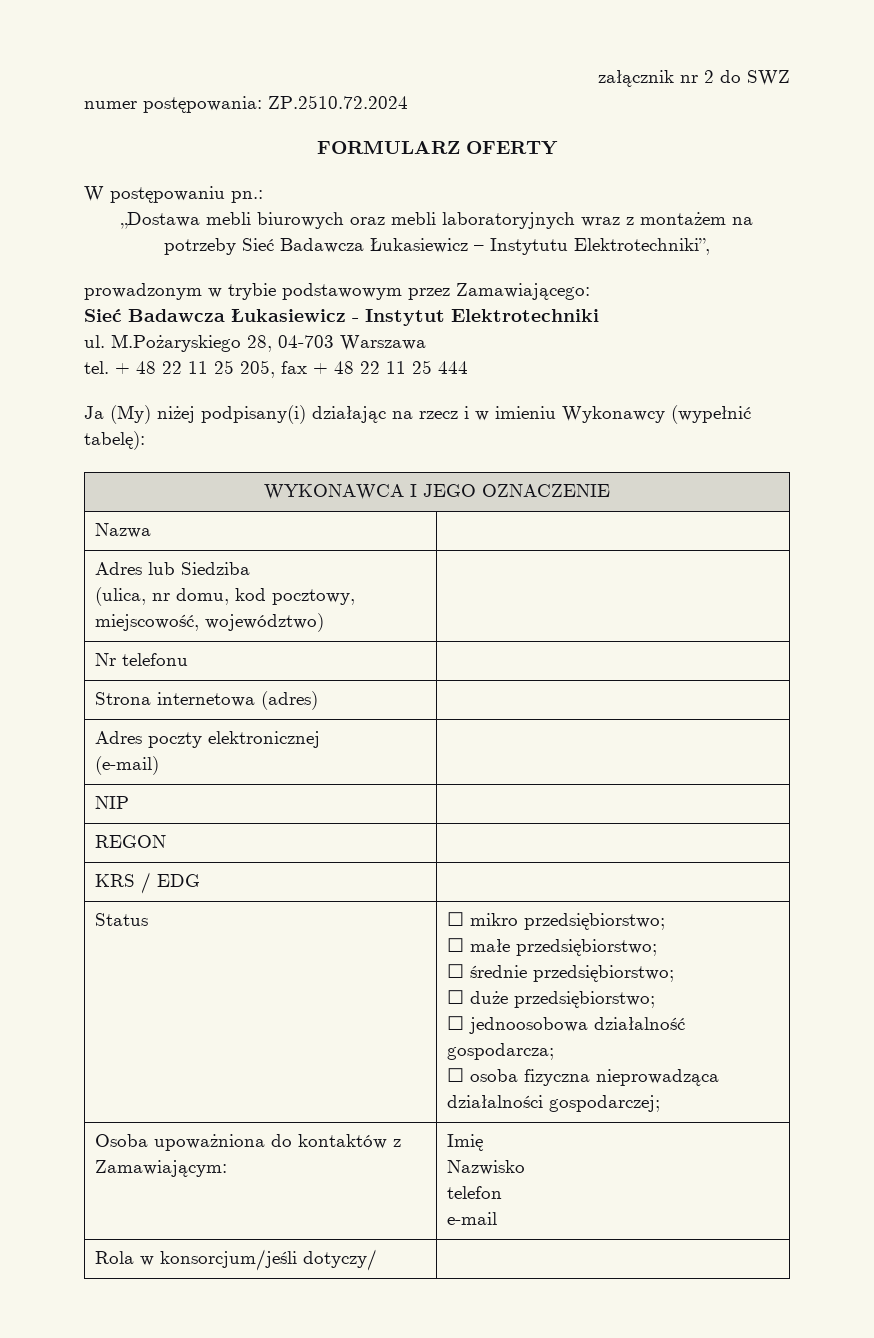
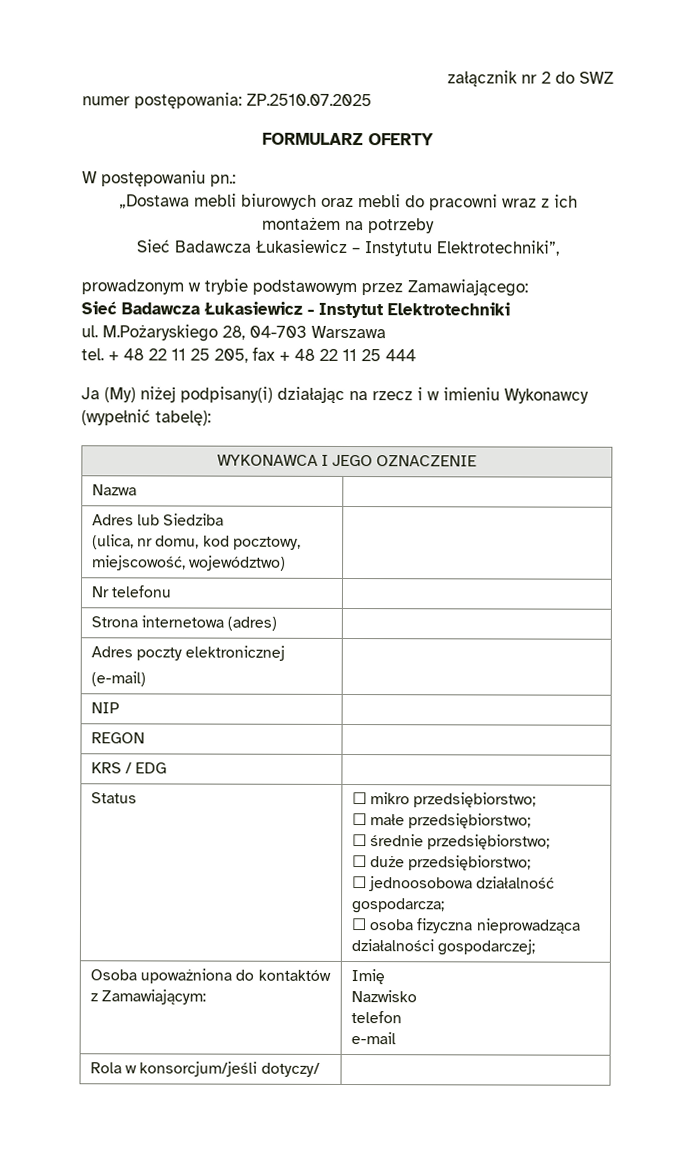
- numer postępowania: ZP.2510.72.2024
+ numer postępowania: ZP.2510.07.2025
- „Dostawa mebli biurowych oraz mebli laboratoryjnych wraz z montażem na potrzeby Sieć Badawcza Łukasiewicz – Instytutu Elektrotechniki”,
+ „Dostawa mebli biurowych oraz mebli do pracowni wraz z ich montażem na potrzeby
+ Sieć Badawcza Łukasiewicz – Instytutu Elektrotechniki”,

